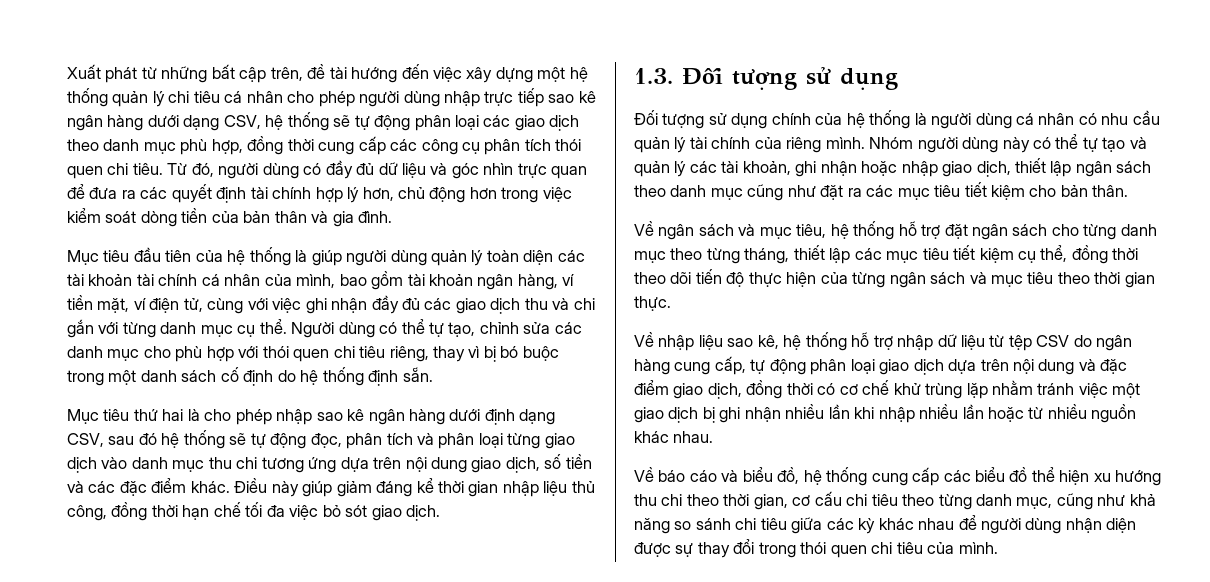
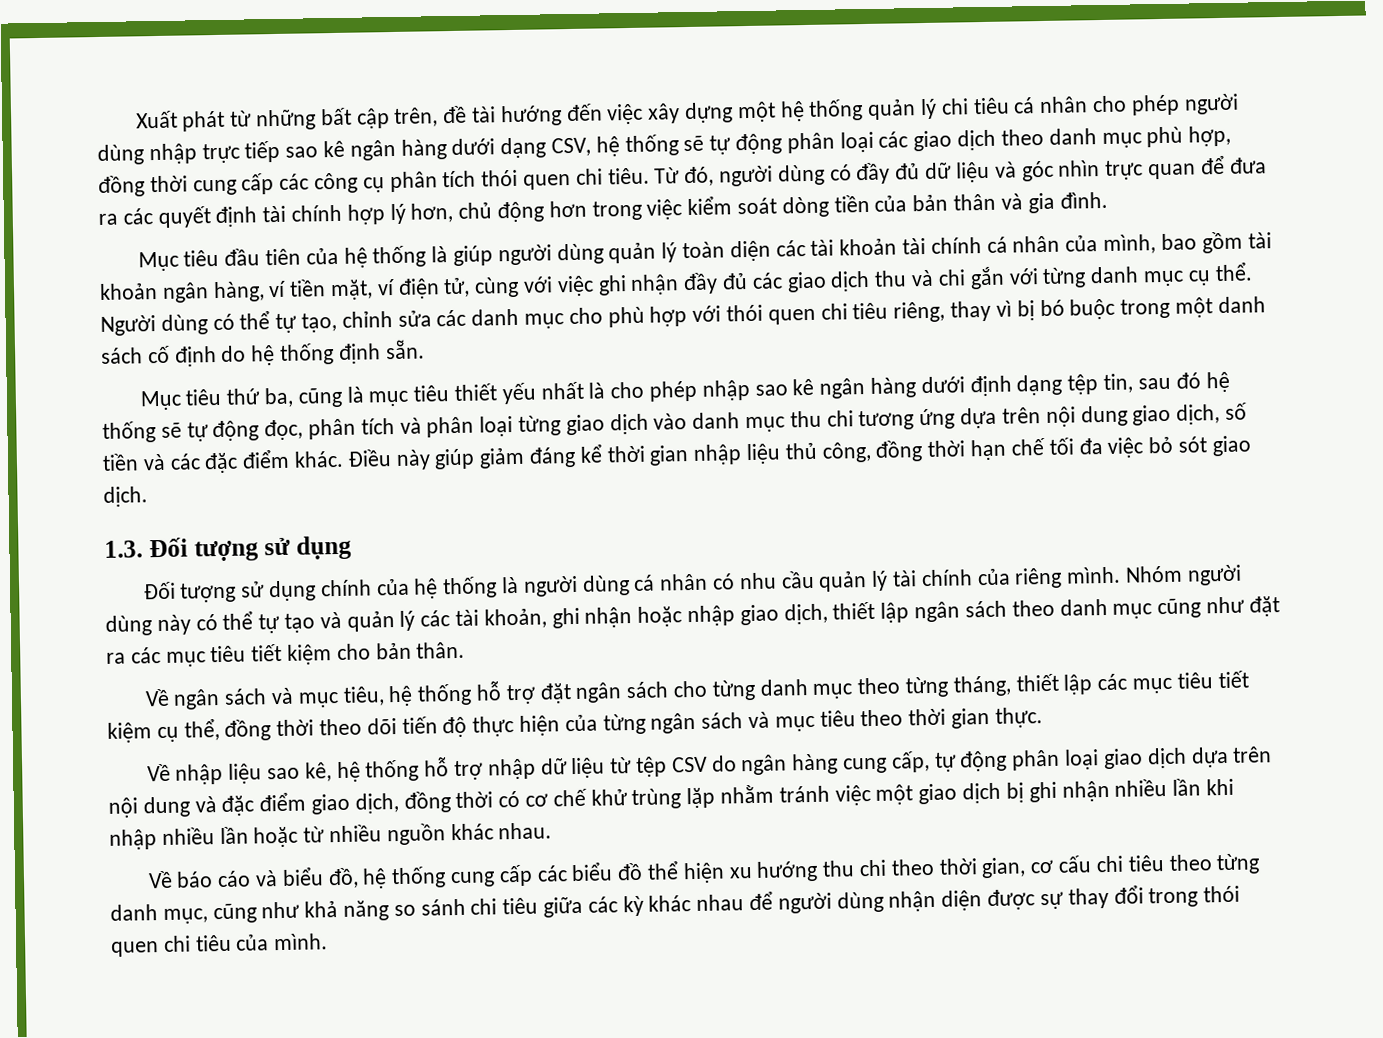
- Mục tiêu thứ hai là cho phép nhập sao kê ngân hàng dưới định dạng CSV, sau đó hệ thống sẽ tự động đọc, phân tích và phân loại từng giao dịch vào danh mục thu chi tương ứng dựa trên nội dung giao dịch, số tiền và các đặc điểm khác.
+ Mục tiêu thứ ba, cũng là mục tiêu thiết yếu nhất là cho phép nhập sao kê ngân hàng dưới định dạng tệp tin, sau đó hệ thống sẽ tự động đọc, phân tích và phân loại từng giao dịch vào danh mục thu chi tương ứng dựa trên nội dung giao dịch, số tiền và các đặc điểm khác.

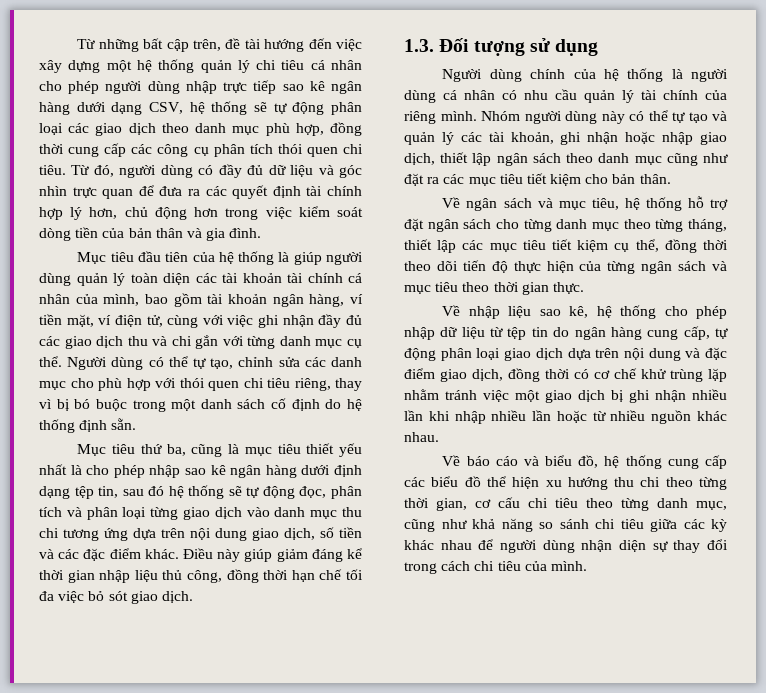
- Xuất phát từ những bất cập trên, đề tài hướng đến việc xây dựng một hệ thống quản lý chi tiêu cá nhân cho phép người dùng nhập trực tiếp sao kê ngân hàng dưới dạng CSV, hệ thống sẽ tự động phân loại các giao dịch theo danh mục phù hợp, đồng thời cung cấp các công cụ phân tích thói quen chi tiêu.
+ Từ những bất cập trên, đề tài hướng đến việc xây dựng một hệ thống quản lý chi tiêu cá nhân cho phép người dùng nhập trực tiếp sao kê ngân hàng dưới dạng CSV, hệ thống sẽ tự động phân loại các giao dịch theo danh mục phù hợp, đồng thời cung cấp các công cụ phân tích thói quen chi tiêu.
- Đối tượng sử dụng chính của hệ thống là người dùng cá nhân có nhu cầu quản lý tài chính của riêng mình.
+ Người dùng chính của hệ thống là người dùng cá nhân có nhu cầu quản lý tài chính của riêng mình.
- Về nhập liệu sao kê, hệ thống hỗ trợ nhập dữ liệu từ tệp CSV do ngân hàng cung cấp, tự động phân loại giao dịch dựa trên nội dung và đặc điểm giao dịch, đồng thời có cơ chế khử trùng lặp nhằm tránh việc một giao dịch bị ghi nhận nhiều lần khi nhập nhiều lần hoặc từ nhiều nguồn khác nhau.
+ Về nhập liệu sao kê, hệ thống cho phép nhập dữ liệu từ tệp tin do ngân hàng cung cấp, tự động phân loại giao dịch dựa trên nội dung và đặc điểm giao dịch, đồng thời có cơ chế khử trùng lặp nhằm tránh việc một giao dịch bị ghi nhận nhiều lần khi nhập nhiều lần hoặc từ nhiều nguồn khác nhau.
- Về báo cáo và biểu đồ, hệ thống cung cấp các biểu đồ thể hiện xu hướng thu chi theo thời gian, cơ cấu chi tiêu theo từng danh mục, cũng như khả năng so sánh chi tiêu giữa các kỳ khác nhau để người dùng nhận diện được sự thay đổi trong thói quen chi tiêu của mình.
+ Về báo cáo và biểu đồ, hệ thống cung cấp các biểu đồ thể hiện xu hướng thu chi theo từng thời gian, cơ cấu chi tiêu theo từng danh mục, cũng như khả năng so sánh chi tiêu giữa các kỳ khác nhau để người dùng nhận diện sự thay đổi trong cách chi tiêu của mình.

